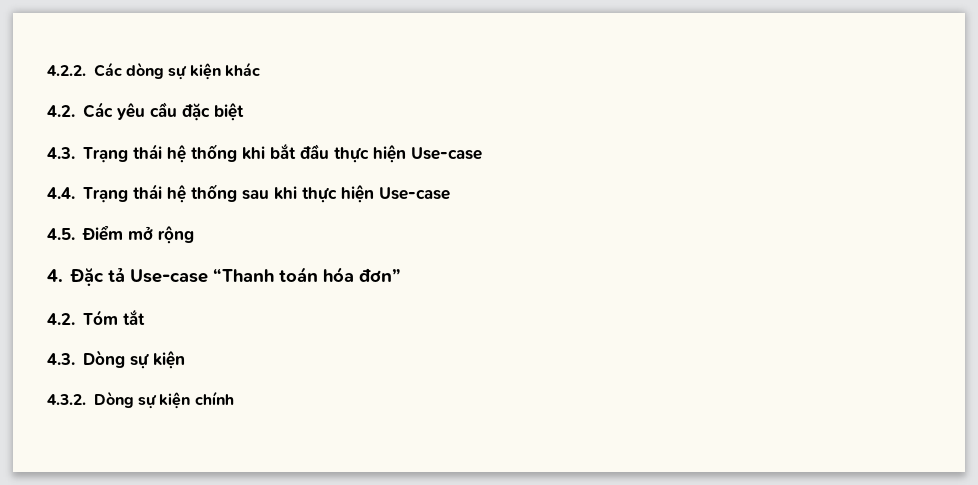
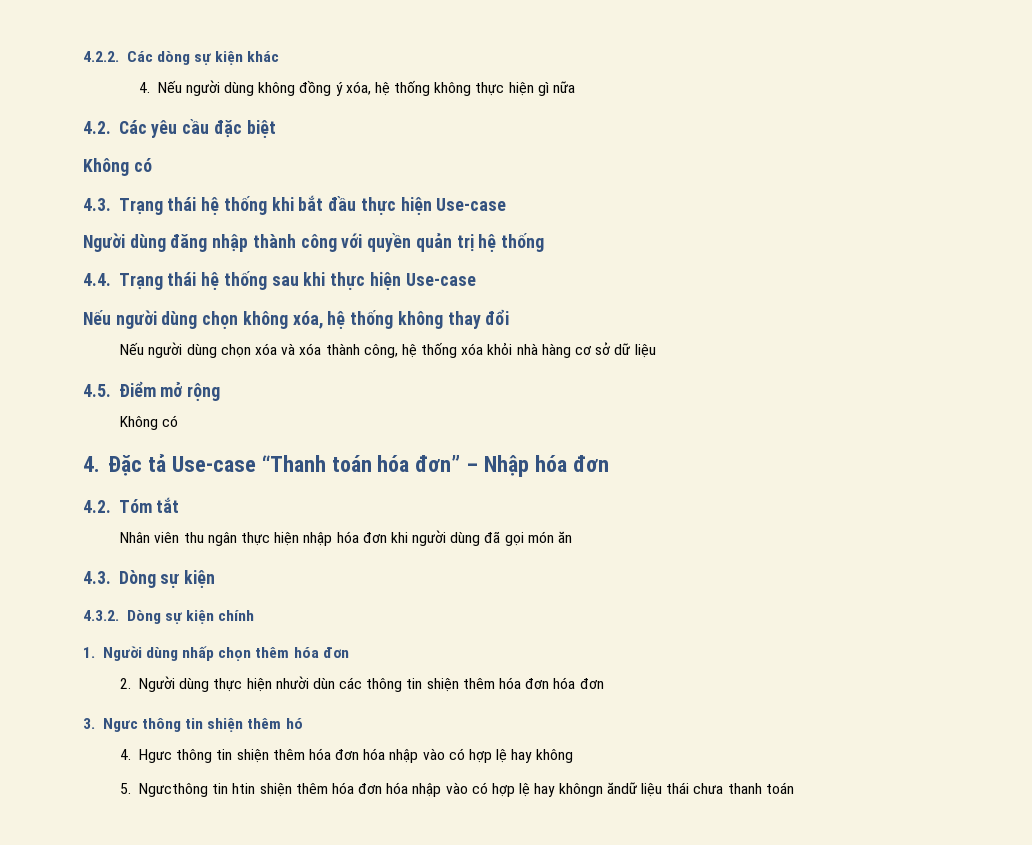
+ 4. Nếu người dùng không đồng ý xóa, hệ thống không thực hiện gì nữa
  4.2. Các yêu cầu đặc biệt
+ Không có
+ Người dùng đăng nhập thành công với quyền quản trị hệ thống
+ Nếu người dùng chọn không xóa, hệ thống không thay đổi
+ Nếu người dùng chọn xóa và xóa thành công, hệ thống xóa khỏi nhà hàng cơ sở dữ liệu
  4.5. Điểm mở rộng
+ Không có
- 4. Đặc tả Use-case “Thanh toán hóa đơn”
+ 4. Đặc tả Use-case “Thanh toán hóa đơn” – Nhập hóa đơn
+ Nhân viên thu ngân thực hiện nhập hóa đơn khi người dùng đã gọi món ăn
+ 1. Người dùng nhấp chọn thêm hóa đơn
+ 2. Người dùng thực hiện nhười dùn các thông tin shiện thêm hóa đơn hóa đơn
+ 3. Ngưc thông tin shiện thêm hó
+ 4. Hgưc thông tin shiện thêm hóa đơn hóa nhập vào có hợp lệ hay không
+ 5. Ngưcthông tin htin shiện thêm hóa đơn hóa nhập vào có hợp lệ hay khôngn ăndữ liệu thái chưa thanh toán

